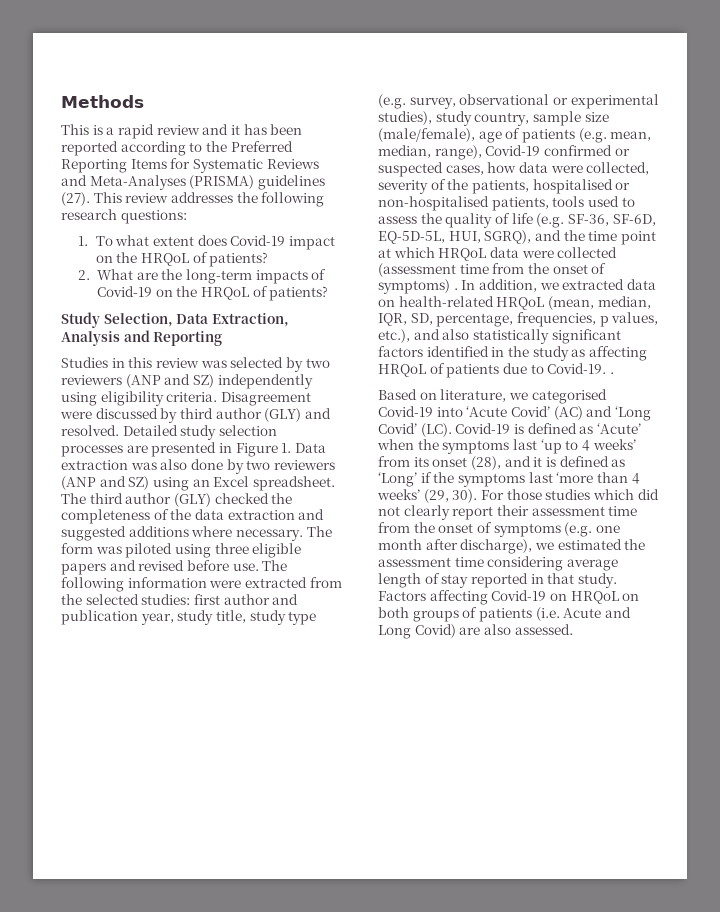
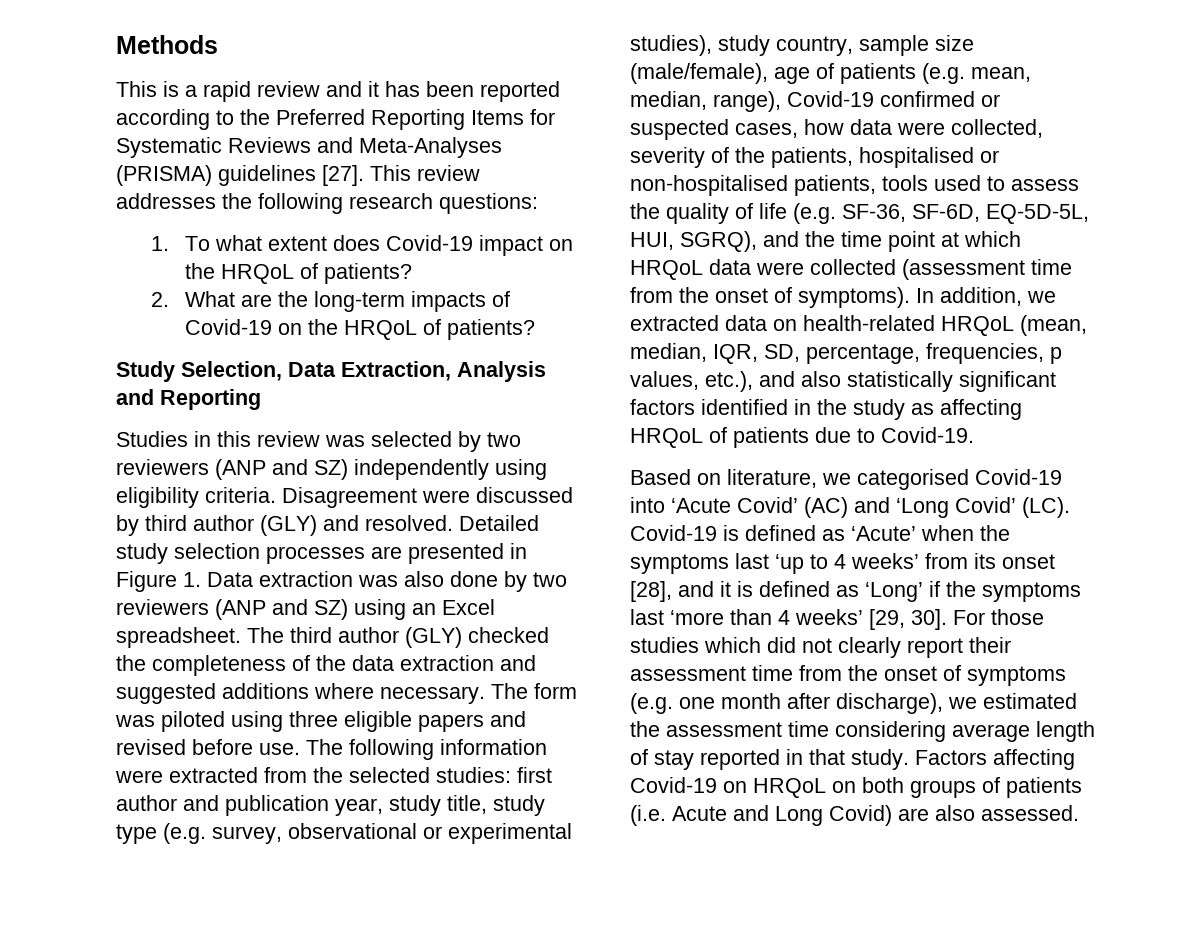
- This is a rapid review and it has been reported according to the Preferred Reporting Items for Systematic Reviews and Meta-Analyses (PRISMA) guidelines (27).
+ This is a rapid review and it has been reported according to the Preferred Reporting Items for Systematic Reviews and Meta-Analyses (PRISMA) guidelines [27].
- first author and publication year, study title, study type (e.g. survey, observational or experimental studies), study country, sample size (male/female), age of patients (e.g. mean, median, range), Covid-19 confirmed or suspected cases, how data were collected, severity of the patients, hospitalised or non-hospitalised patients, tools used to assess the quality of life (e.g. SF-36, SF-6D, EQ-5D-5L, HUI, SGRQ), and the time point at which HRQoL data were collected (assessment time from the onset of symptoms) .
+ first author and publication year, study title, study type (e.g. survey, observational or experimental studies), study country, sample size (male/female), age of patients (e.g. mean, median, range), Covid-19 confirmed or suspected cases, how data were collected, severity of the patients, hospitalised or non-hospitalised patients, tools used to assess the quality of life (e.g. SF-36, SF-6D, EQ-5D-5L, HUI, SGRQ), and the time point at which HRQoL data were collected (assessment time from the onset of symptoms).
- In addition, we extracted data on health-related HRQoL (mean, median, IQR, SD, percentage, frequencies, p values, etc.), and also statistically significant factors identified in the study as affecting HRQoL of patients due to Covid-19. .
+ In addition, we extracted data on health-related HRQoL (mean, median, IQR, SD, percentage, frequencies, p values, etc.), and also statistically significant factors identified in the study as affecting HRQoL of patients due to Covid-19.
- Based on literature, we categorised Covid-19 into ‘Acute Covid’ (AC) and ‘Long Covid’ (LC). Covid-19 is defined as ‘Acute’ when the symptoms last ‘up to 4 weeks’ from its onset (28), and it is defined as ‘Long’ if the symptoms last ‘more than 4 weeks’ (29, 30).
+ Based on literature, we categorised Covid-19 into ‘Acute Covid’ (AC) and ‘Long Covid’ (LC). Covid-19 is defined as ‘Acute’ when the symptoms last ‘up to 4 weeks’ from its onset [28], and it is defined as ‘Long’ if the symptoms last ‘more than 4 weeks’ [29, 30].

